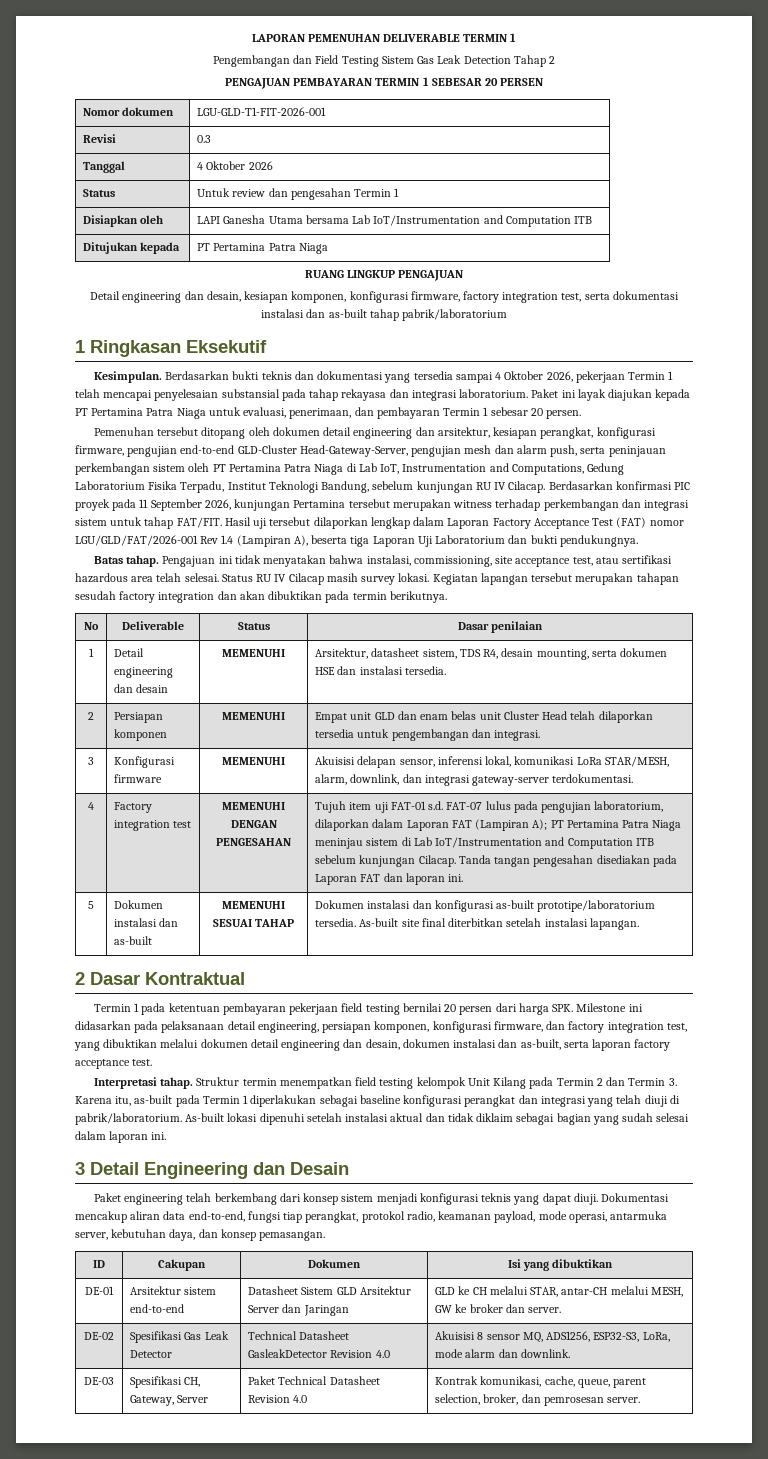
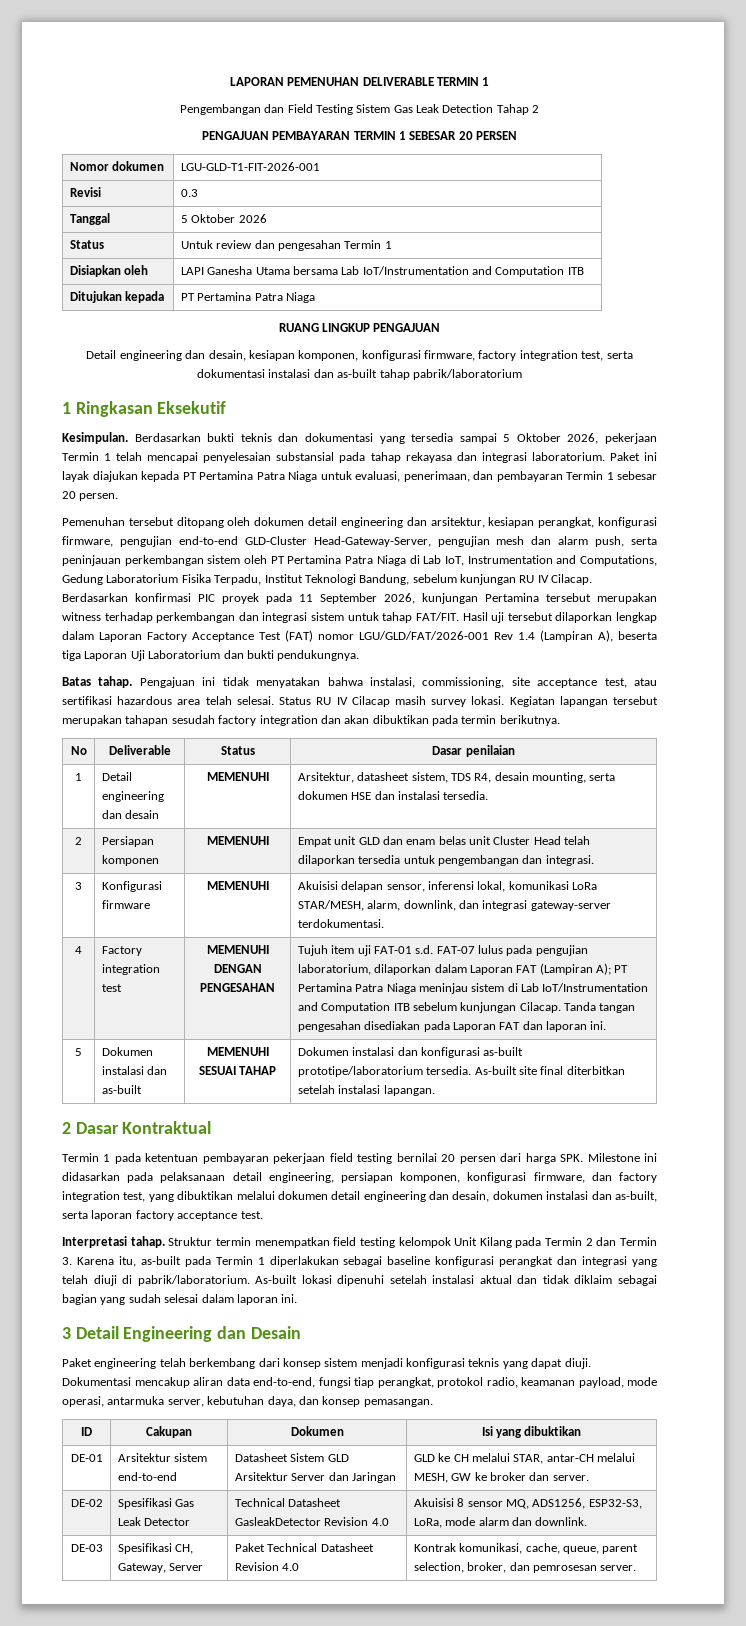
- Tanggal | 4 Oktober 2026
+ Tanggal | 5 Oktober 2026
- Berdasarkan bukti teknis dan dokumentasi yang tersedia sampai 4 Oktober 2026, pekerjaan Termin 1 telah mencapai penyelesaian substansial pada tahap rekayasa dan integrasi laboratorium.
+ Berdasarkan bukti teknis dan dokumentasi yang tersedia sampai 5 Oktober 2026, pekerjaan Termin 1 telah mencapai penyelesaian substansial pada tahap rekayasa dan integrasi laboratorium.

